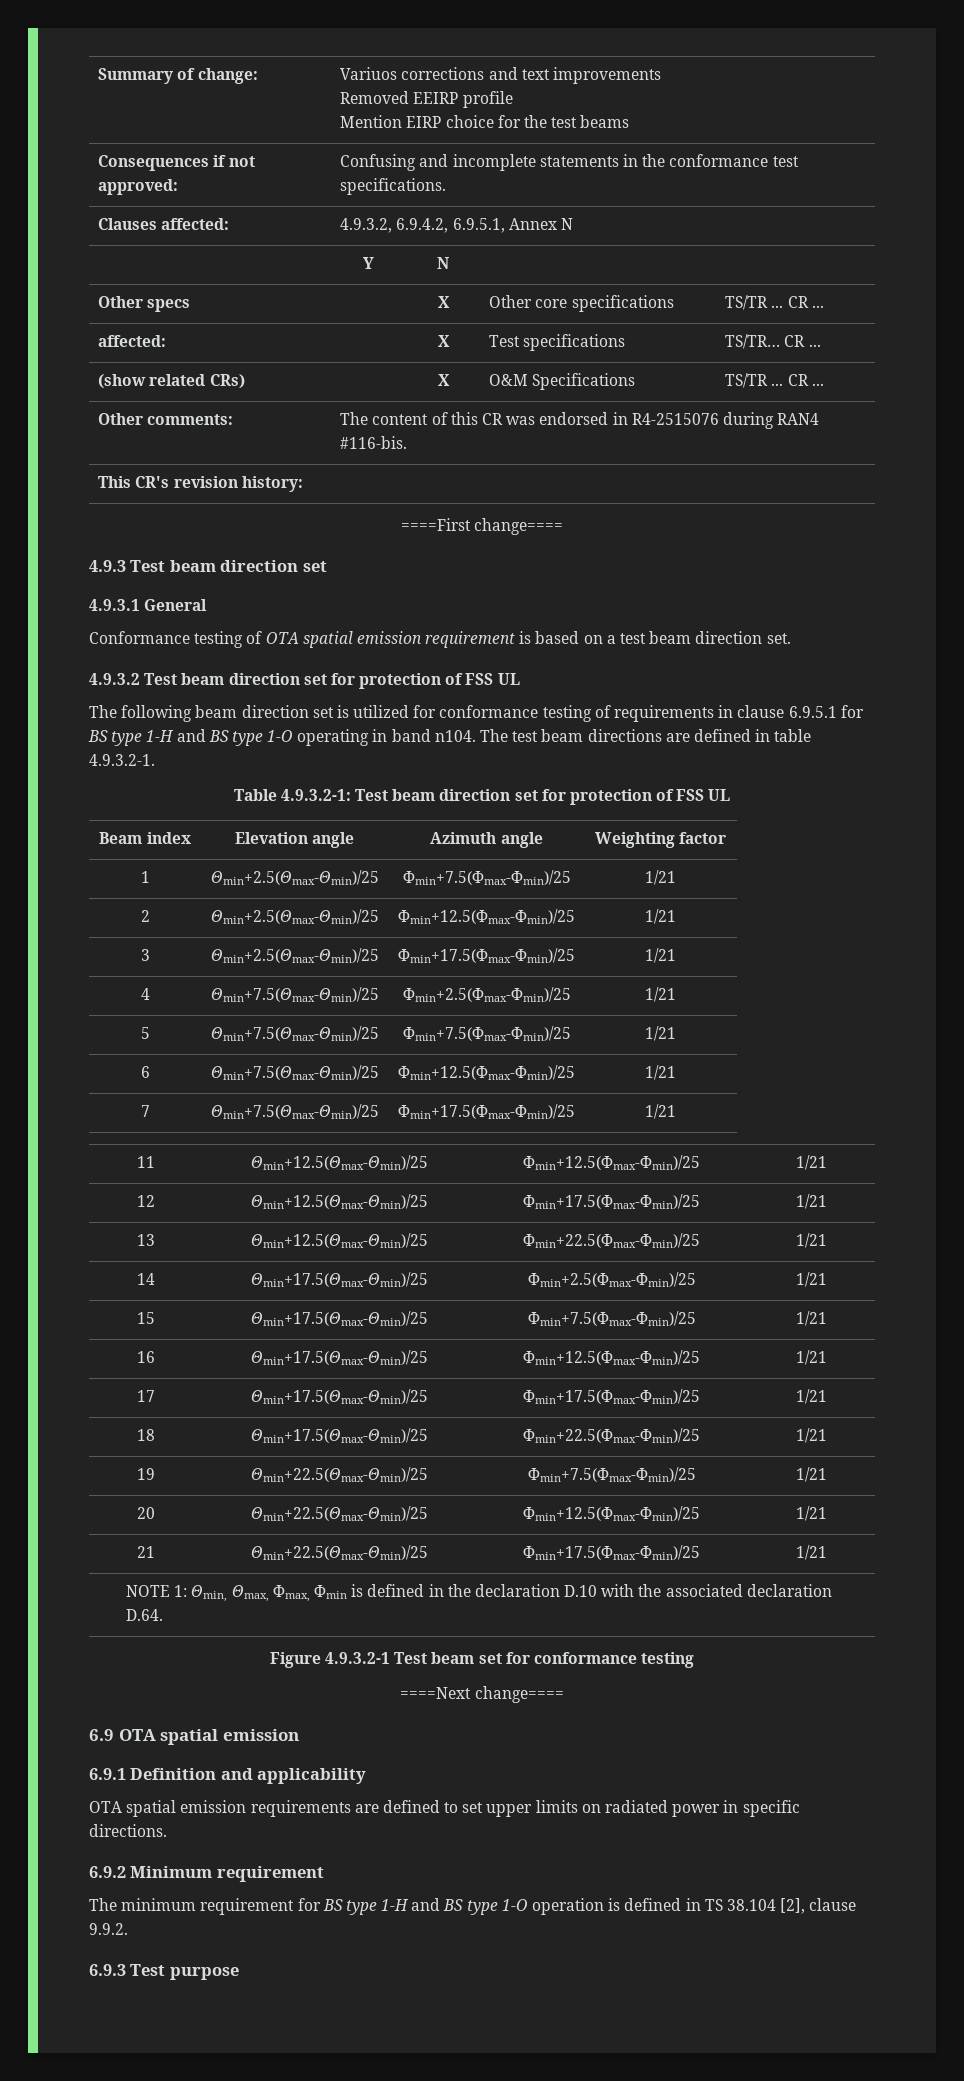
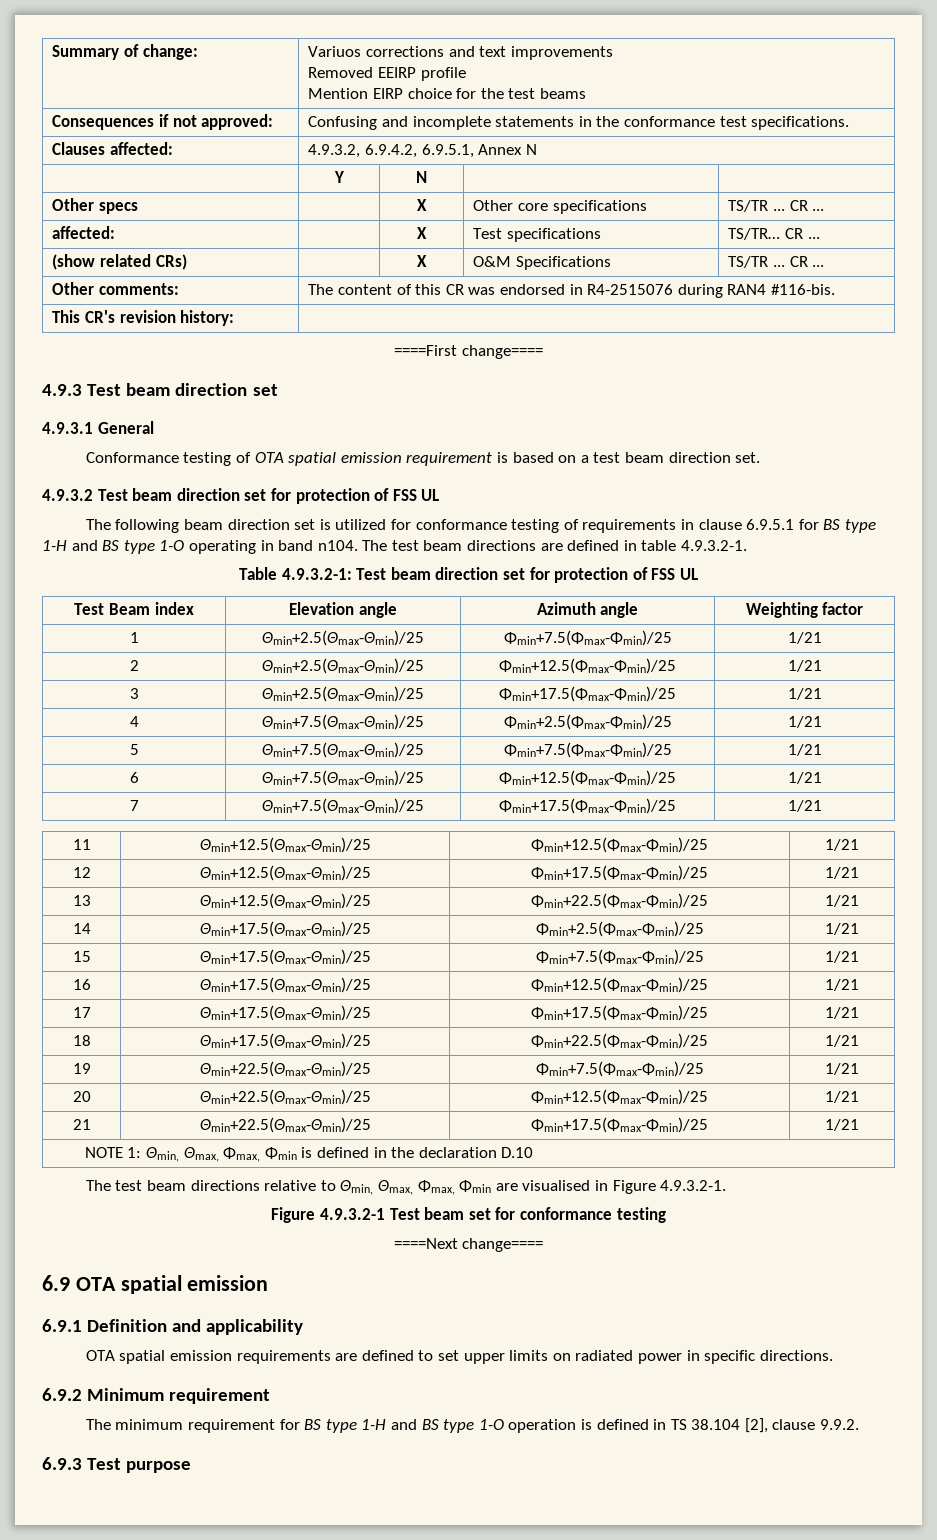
- Beam index | Elevation angle | Azimuth angle | Weighting factor
+ Test Beam index | Elevation angle | Azimuth angle | Weighting factor
- NOTE 1: Θmin, Θmax, Φmax, Φmin is defined in the declaration D.10 with the associated declaration D.64.
+ NOTE 1: Θmin, Θmax, Φmax, Φmin is defined in the declaration D.10
+ The test beam directions relative to Θmin, Θmax, Φmax, Φmin are visualised in Figure 4.9.3.2-1.

